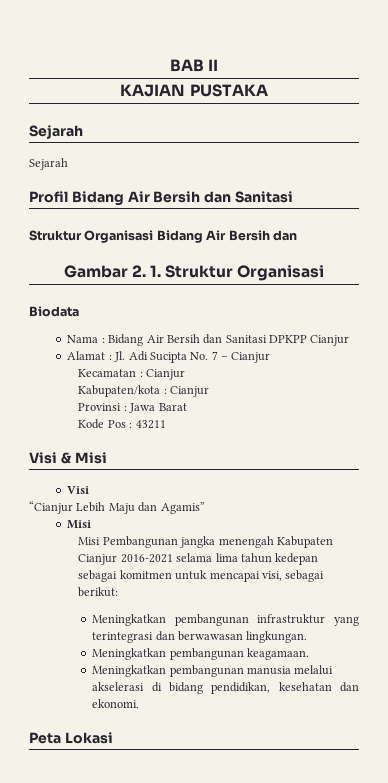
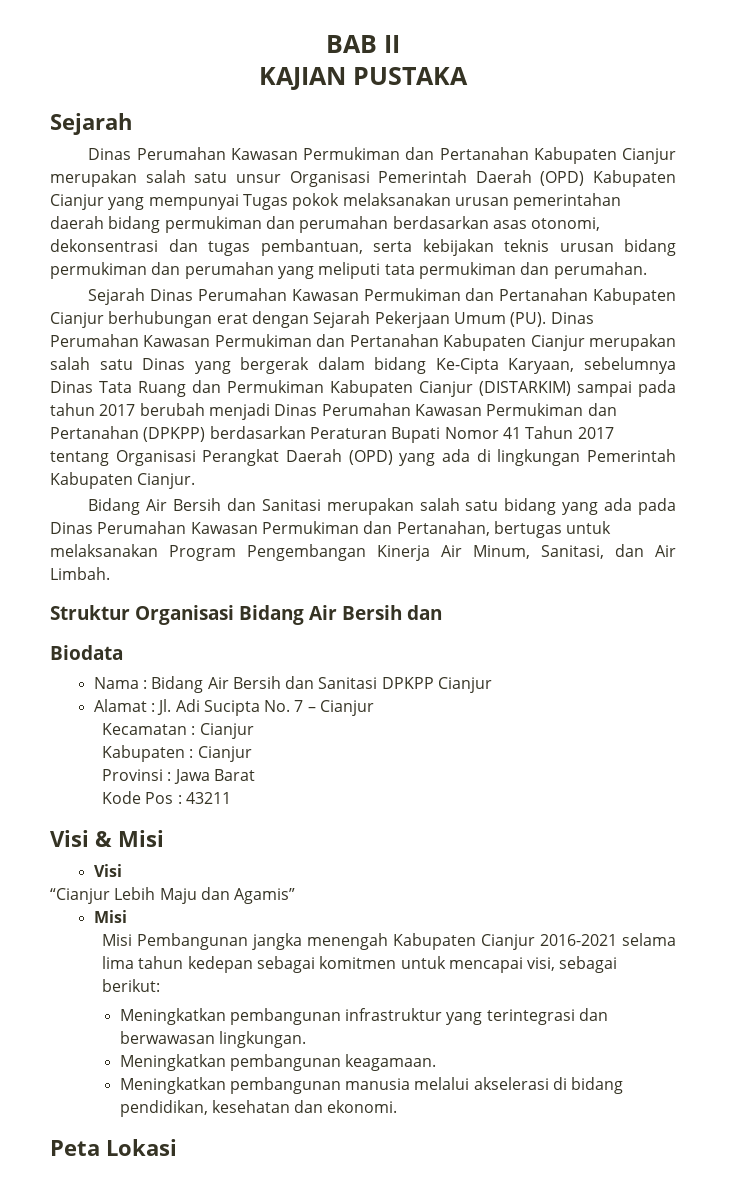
  KAJIAN PUSTAKA
  Sejarah
- Sejarah
- Profil Bidang Air Bersih dan Sanitasi
+ Dinas Perumahan Kawasan Permukiman dan Pertanahan Kabupaten Cianjur merupakan salah satu unsur Organisasi Pemerintah Daerah (OPD) Kabupaten Cianjur yang mempunyai Tugas pokok melaksanakan urusan pemerintahan daerah bidang permukiman dan perumahan berdasarkan asas otonomi, dekonsentrasi dan tugas pembantuan, serta kebijakan teknis urusan bidang permukiman dan perumahan yang meliputi tata permukiman dan perumahan.
+ Sejarah Dinas Perumahan Kawasan Permukiman dan Pertanahan Kabupaten Cianjur berhubungan erat dengan Sejarah Pekerjaan Umum (PU). Dinas Perumahan Kawasan Permukiman dan Pertanahan Kabupaten Cianjur merupakan salah satu Dinas yang bergerak dalam bidang Ke-Cipta Karyaan, sebelumnya Dinas Tata Ruang dan Permukiman Kabupaten Cianjur (DISTARKIM) sampai pada tahun 2017 berubah menjadi Dinas Perumahan Kawasan Permukiman dan Pertanahan (DPKPP) berdasarkan Peraturan Bupati Nomor 41 Tahun 2017 tentang Organisasi Perangkat Daerah (OPD) yang ada di lingkungan Pemerintah Kabupaten Cianjur.
+ Bidang Air Bersih dan Sanitasi merupakan salah satu bidang yang ada pada Dinas Perumahan Kawasan Permukiman dan Pertanahan, bertugas untuk melaksanakan Program Pengembangan Kinerja Air Minum, Sanitasi, dan Air Limbah.
- Gambar 2. 1. Struktur Organisasi
- Kabupaten/kota : Cianjur
+ Kabupaten : Cianjur

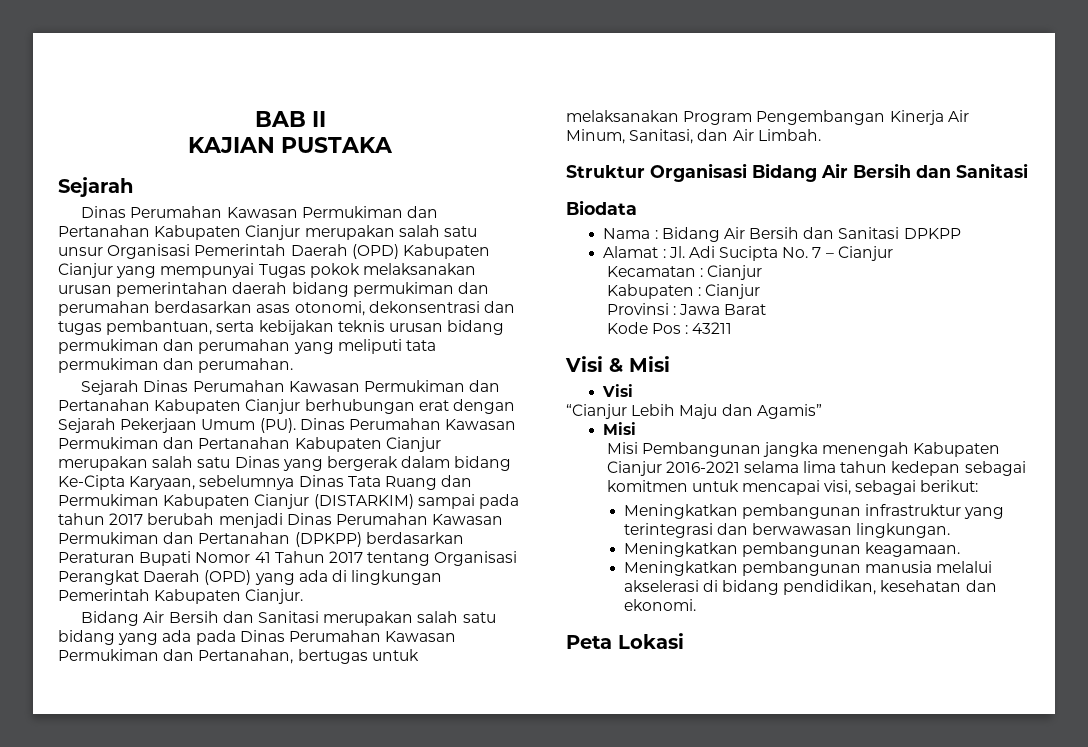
- Struktur Organisasi Bidang Air Bersih dan
+ Struktur Organisasi Bidang Air Bersih dan Sanitasi
- Nama : Bidang Air Bersih dan Sanitasi DPKPP Cianjur
+ Nama : Bidang Air Bersih dan Sanitasi DPKPP

